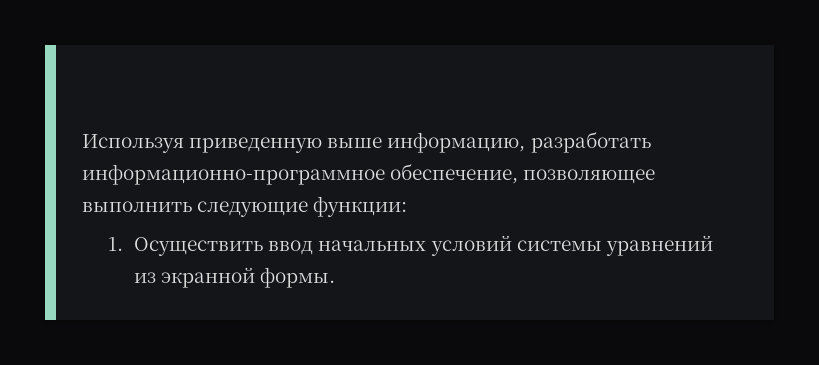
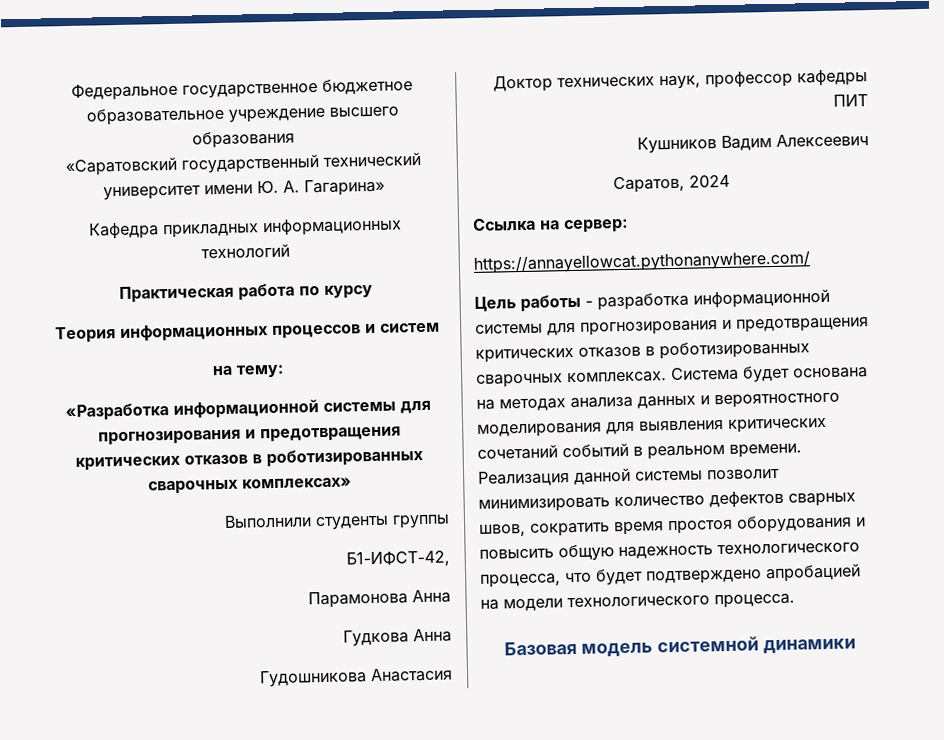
- Используя приведенную выше информацию, разработать информационно-программное обеспечение, позволяющее выполнить следующие функции:
- 1. Осуществить ввод начальных условий системы уравнений из экранной формы.
+ Федеральное государственное бюджетное образовательное учреждение высшего образования
+ «Саратовский государственный технический университет имени Ю. А. Гагарина»
+ Кафедра прикладных информационных технологий
+ Практическая работа по курсу
+ Теория информационных процессов и систем
+ на тему:
+ «Разработка информационной системы для прогнозирования и предотвращения критических отказов в роботизированных сварочных комплексах»
+ Выполнили студенты группы
+ Б1-ИФСТ-42,
+ Парамонова Анна
+ Гудкова Анна
+ Гудошникова Анастасия
+ Доктор технических наук, профессор кафедры ПИТ
+ Кушников Вадим Алексеевич
+ Саратов, 2024
+ Ссылка на сервер:
+ https://annayellowcat.pythonanywhere.com/
+ Цель работы - разработка информационной системы для прогнозирования и предотвращения критических отказов в роботизированных сварочных комплексах. Система будет основана на методах анализа данных и вероятностного моделирования для выявления критических сочетаний событий в реальном времени. Реализация данной системы позволит минимизировать количество дефектов сварных швов, сократить время простоя оборудования и повысить общую надежность технологического процесса, что будет подтверждено апробацией на модели технологического процесса.
+ Базовая модель системной динамики

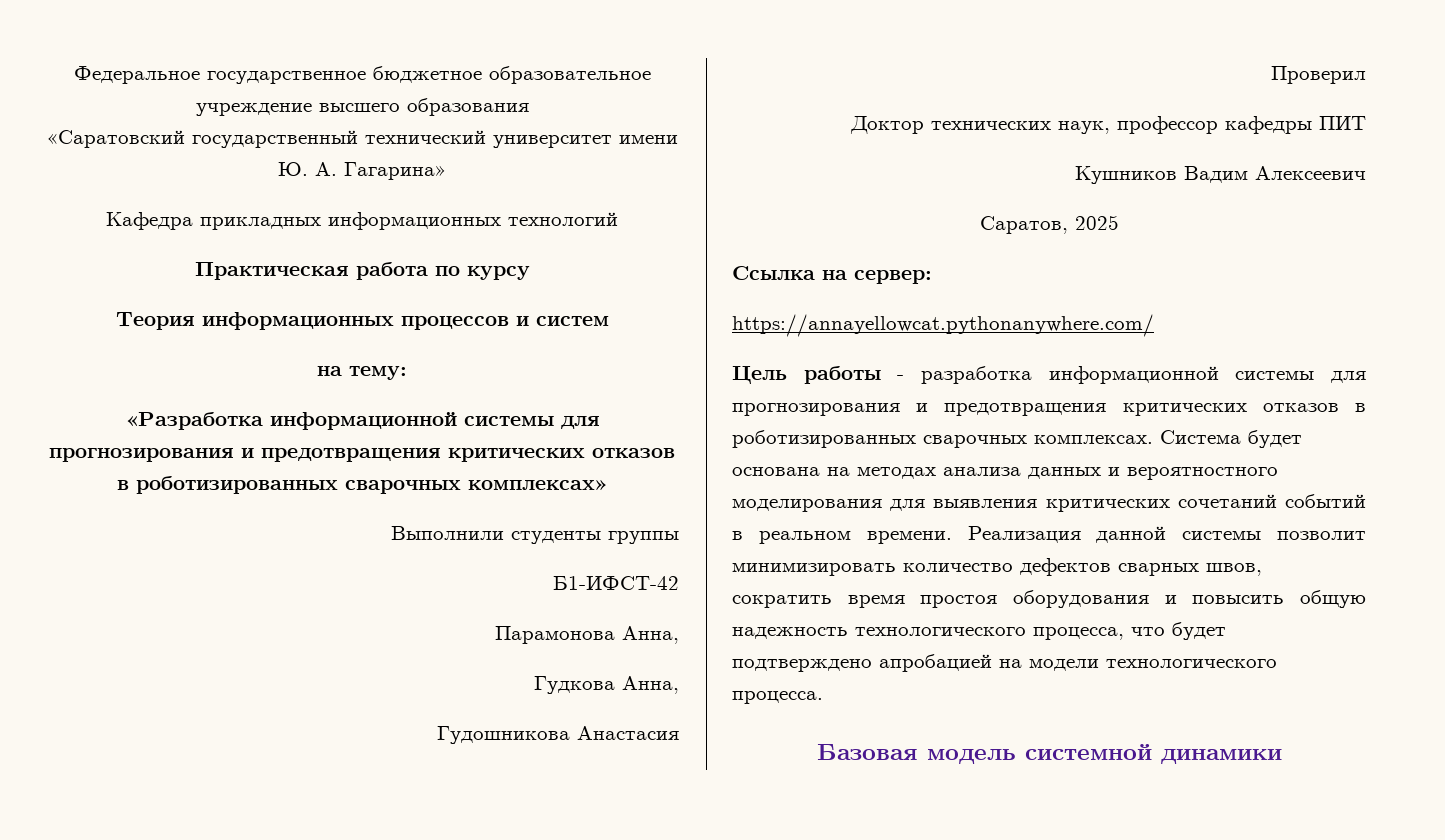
- Б1-ИФСТ-42,
+ Б1-ИФСТ-42
- Парамонова Анна
+ Парамонова Анна,
- Гудкова Анна
+ Гудкова Анна,
+ Проверил
- Саратов, 2024
+ Саратов, 2025

